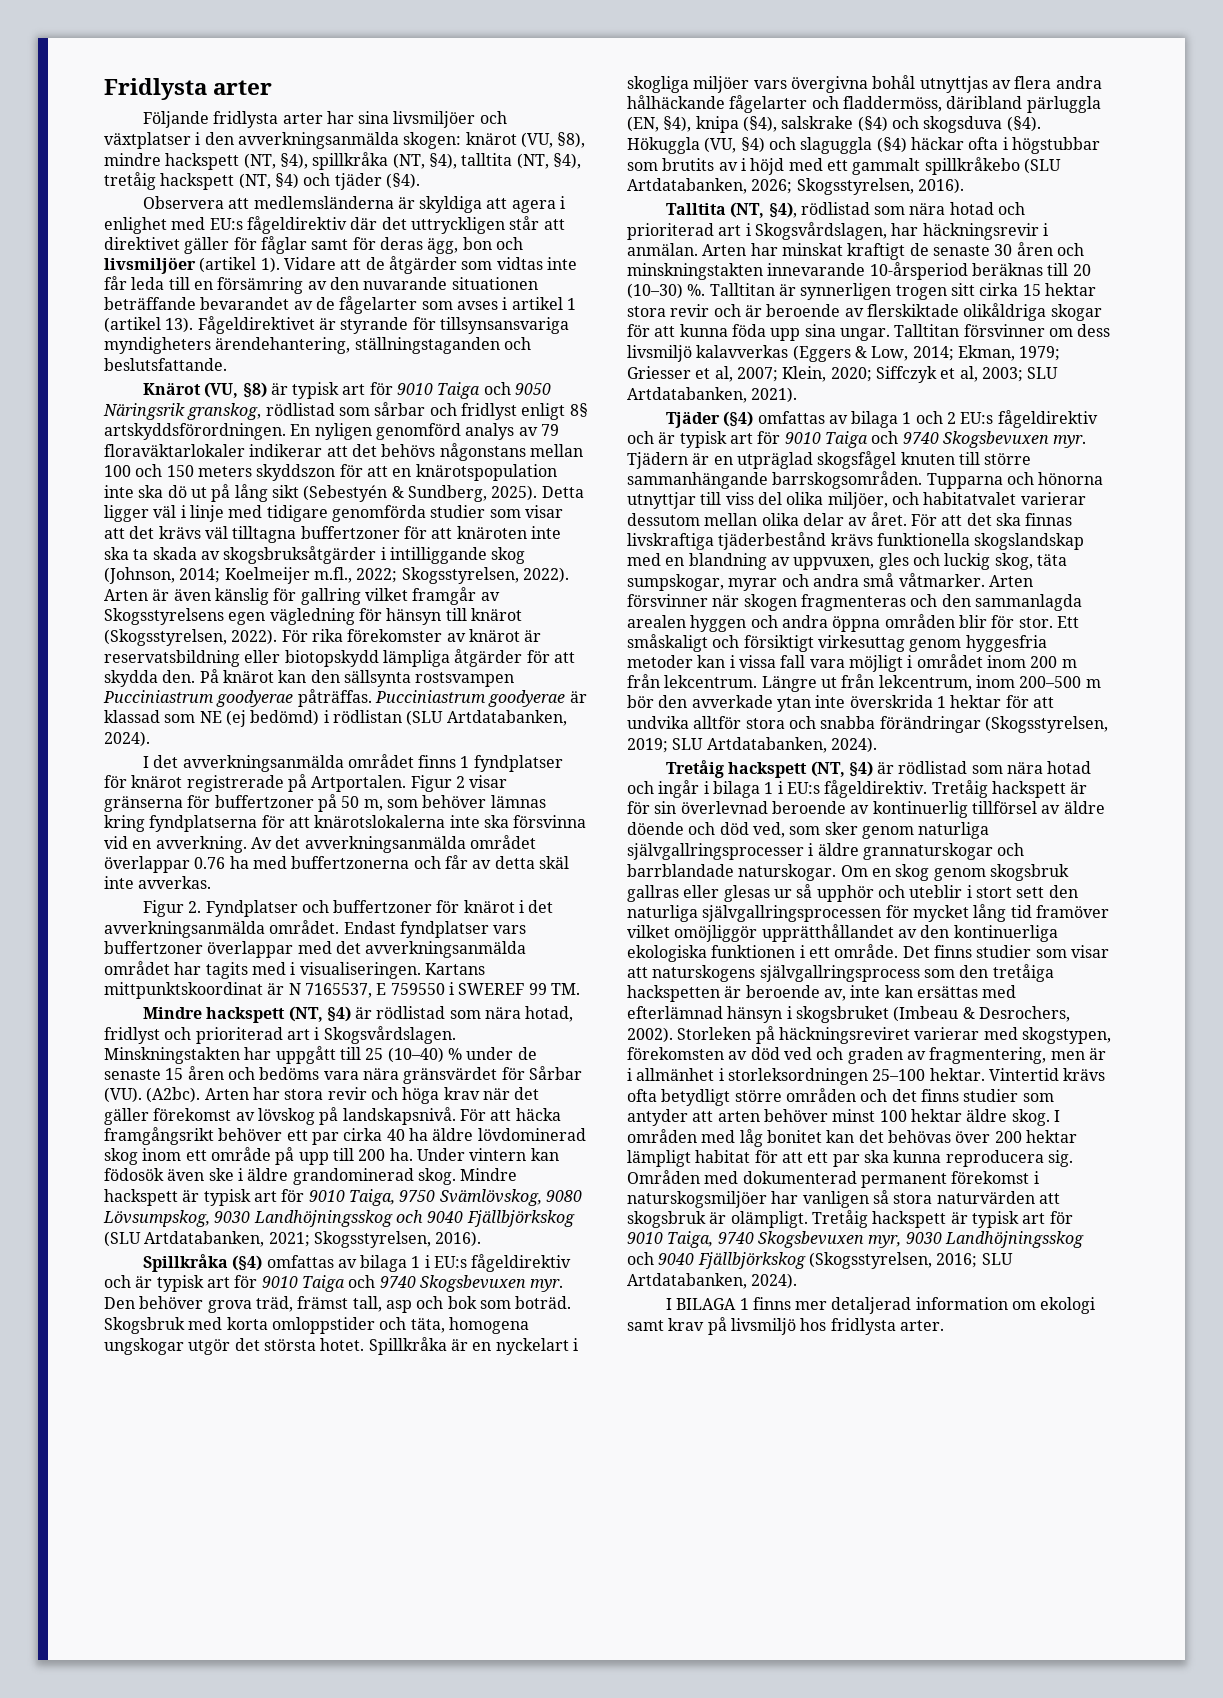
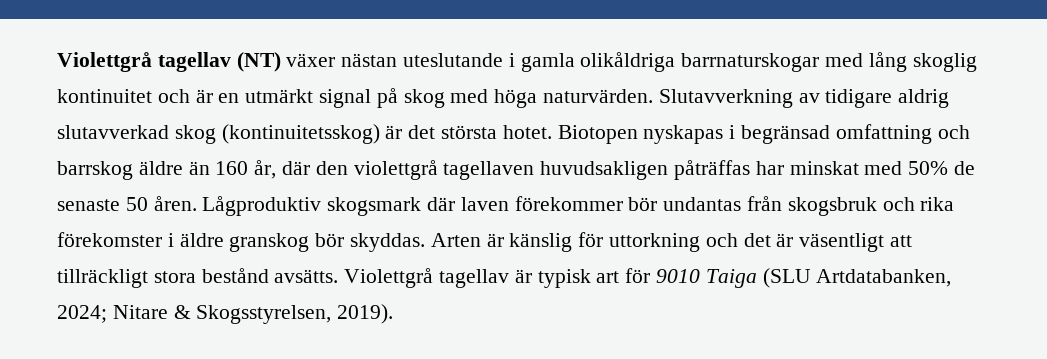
- Fridlysta arter
- Följande fridlysta arter har sina livsmiljöer och växtplatser i den avverkningsanmälda skogen: knärot (VU, §8), mindre hackspett (NT, §4), spillkråka (NT, §4), talltita (NT, §4), tretåig hackspett (NT, §4) och tjäder (§4).
- Observera att medlemsländerna är skyldiga att agera i enlighet med EU:s fågeldirektiv där det uttryckligen står att direktivet gäller för fåglar samt för deras ägg, bon och livsmiljöer (artikel 1). Vidare att de åtgärder som vidtas inte får leda till en försämring av den nuvarande situationen beträffande bevarandet av de fågelarter som avses i artikel 1 (artikel 13). Fågeldirektivet är styrande för tillsynsansvariga myndigheters ärendehantering, ställningstaganden och beslutsfattande.
- Knärot (VU, §8) är typisk art för 9010 Taiga och 9050 Näringsrik granskog, rödlistad som sårbar och fridlyst enligt 8§ artskyddsförordningen. En nyligen genomförd analys av 79 floraväktarlokaler indikerar att det behövs någonstans mellan 100 och 150 meters skyddszon för att en knärotspopulation inte ska dö ut på lång sikt (Sebestyén & Sundberg, 2025). Detta ligger väl i linje med tidigare genomförda studier som visar att det krävs väl tilltagna buffertzoner för att knäroten inte ska ta skada av skogsbruksåtgärder i intilliggande skog (Johnson, 2014; Koelmeijer m.fl., 2022; Skogsstyrelsen, 2022). Arten är även känslig för gallring vilket framgår av Skogsstyrelsens egen vägledning för hänsyn till knärot (Skogsstyrelsen, 2022). För rika förekomster av knärot är reservatsbildning eller biotopskydd lämpliga åtgärder för att skydda den. På knärot kan den sällsynta rostsvampen Pucciniastrum goodyerae påträffas. Pucciniastrum goodyerae är klassad som NE (ej bedömd) i rödlistan (SLU Artdatabanken, 2024).
- I det avverkningsanmälda området finns 1 fyndplatser för knärot registrerade på Artportalen. Figur 2 visar gränserna för buffertzoner på 50 m, som behöver lämnas kring fyndplatserna för att knärotslokalerna inte ska försvinna vid en avverkning. Av det avverkningsanmälda området överlappar 0.76 ha med buffertzonerna och får av detta skäl inte avverkas.
- Figur 2. Fyndplatser och buffertzoner för knärot i det avverkningsanmälda området. Endast fyndplatser vars buffertzoner överlappar med det avverkningsanmälda området har tagits med i visualiseringen. Kartans mittpunktskoordinat är N 7165537, E 759550 i SWEREF 99 TM.
- Mindre hackspett (NT, §4) är rödlistad som nära hotad, fridlyst och prioriterad art i Skogsvårdslagen. Minskningstakten har uppgått till 25 (10–40) % under de senaste 15 åren och bedöms vara nära gränsvärdet för Sårbar (VU). (A2bc). Arten har stora revir och höga krav när det gäller förekomst av lövskog på landskapsnivå. För att häcka framgångsrikt behöver ett par cirka 40 ha äldre lövdominerad skog inom ett område på upp till 200 ha. Under vintern kan födosök även ske i äldre grandominerad skog. Mindre hackspett är typisk art för 9010 Taiga, 9750 Svämlövskog, 9080 Lövsumpskog, 9030 Landhöjningsskog och 9040 Fjällbjörkskog (SLU Artdatabanken, 2021; Skogsstyrelsen, 2016).
- Spillkråka (§4) omfattas av bilaga 1 i EU:s fågeldirektiv och är typisk art för 9010 Taiga och 9740 Skogsbevuxen myr. Den behöver grova träd, främst tall, asp och bok som boträd. Skogsbruk med korta omloppstider och täta, homogena ungskogar utgör det största hotet. Spillkråka är en nyckelart i skogliga miljöer vars övergivna bohål utnyttjas av flera andra hålhäckande fågelarter och fladdermöss, däribland pärluggla (EN, §4), knipa (§4), salskrake (§4) och skogsduva (§4). Hökuggla (VU, §4) och slaguggla (§4) häckar ofta i högstubbar som brutits av i höjd med ett gammalt spillkråkebo (SLU Artdatabanken, 2026; Skogsstyrelsen, 2016).
- Talltita (NT, §4), rödlistad som nära hotad och prioriterad art i Skogsvårdslagen, har häckningsrevir i anmälan. Arten har minskat kraftigt de senaste 30 åren och minskningstakten innevarande 10-årsperiod beräknas till 20 (10–30) %. Talltitan är synnerligen trogen sitt cirka 15 hektar stora revir och är beroende av flerskiktade olikåldriga skogar för att kunna föda upp sina ungar. Talltitan försvinner om dess livsmiljö kalavverkas (Eggers & Low, 2014; Ekman, 1979; Griesser et al, 2007; Klein, 2020; Siffczyk et al, 2003; SLU Artdatabanken, 2021).
- Tjäder (§4) omfattas av bilaga 1 och 2 EU:s fågeldirektiv och är typisk art för 9010 Taiga och 9740 Skogsbevuxen myr. Tjädern är en utpräglad skogsfågel knuten till större sammanhängande barrskogsområden. Tupparna och hönorna utnyttjar till viss del olika miljöer, och habitatvalet varierar dessutom mellan olika delar av året. För att det ska finnas livskraftiga tjäderbestånd krävs funktionella skogslandskap med en blandning av uppvuxen, gles och luckig skog, täta sumpskogar, myrar och andra små våtmarker. Arten försvinner när skogen fragmenteras och den sammanlagda arealen hyggen och andra öppna områden blir för stor. Ett småskaligt och försiktigt virkesuttag genom hyggesfria metoder kan i vissa fall vara möjligt i området inom 200 m från lekcentrum. Längre ut från lekcentrum, inom 200–500 m bör den avverkade ytan inte överskrida 1 hektar för att undvika alltför stora och snabba förändringar (Skogsstyrelsen, 2019; SLU Artdatabanken, 2024).
- Tretåig hackspett (NT, §4) är rödlistad som nära hotad och ingår i bilaga 1 i EU:s fågeldirektiv. Tretåig hackspett är för sin överlevnad beroende av kontinuerlig tillförsel av äldre döende och död ved, som sker genom naturliga självgallringsprocesser i äldre grannaturskogar och barrblandade naturskogar. Om en skog genom skogsbruk gallras eller glesas ur så upphör och uteblir i stort sett den naturliga självgallringsprocessen för mycket lång tid framöver vilket omöjliggör upprätthållandet av den kontinuerliga ekologiska funktionen i ett område. Det finns studier som visar att naturskogens självgallringsprocess som den tretåiga hackspetten är beroende av, inte kan ersättas med efterlämnad hänsyn i skogsbruket (Imbeau & Desrochers, 2002). Storleken på häckningsreviret varierar med skogstypen, förekomsten av död ved och graden av fragmentering, men är i allmänhet i storleksordningen 25–100 hektar. Vintertid krävs ofta betydligt större områden och det finns studier som antyder att arten behöver minst 100 hektar äldre skog. I områden med låg bonitet kan det behövas över 200 hektar lämpligt habitat för att ett par ska kunna reproducera sig. Områden med dokumenterad permanent förekomst i naturskogsmiljöer har vanligen så stora naturvärden att skogsbruk är olämpligt. Tretåig hackspett är typisk art för 9010 Taiga, 9740 Skogsbevuxen myr, 9030 Landhöjningsskog och 9040 Fjällbjörkskog (Skogsstyrelsen, 2016; SLU Artdatabanken, 2024).
- I BILAGA 1 finns mer detaljerad information om ekologi samt krav på livsmiljö hos fridlysta arter.
+ Violettgrå tagellav (NT) växer nästan uteslutande i gamla olikåldriga barrnaturskogar med lång skoglig kontinuitet och är en utmärkt signal på skog med höga naturvärden. Slutavverkning av tidigare aldrig slutavverkad skog (kontinuitetsskog) är det största hotet. Biotopen nyskapas i begränsad omfattning och barrskog äldre än 160 år, där den violettgrå tagellaven huvudsakligen påträffas har minskat med 50% de senaste 50 åren. Lågproduktiv skogsmark där laven förekommer bör undantas från skogsbruk och rika förekomster i äldre granskog bör skyddas. Arten är känslig för uttorkning och det är väsentligt att tillräckligt stora bestånd avsätts. Violettgrå tagellav är typisk art för 9010 Taiga (SLU Artdatabanken, 2024; Nitare & Skogsstyrelsen, 2019).

